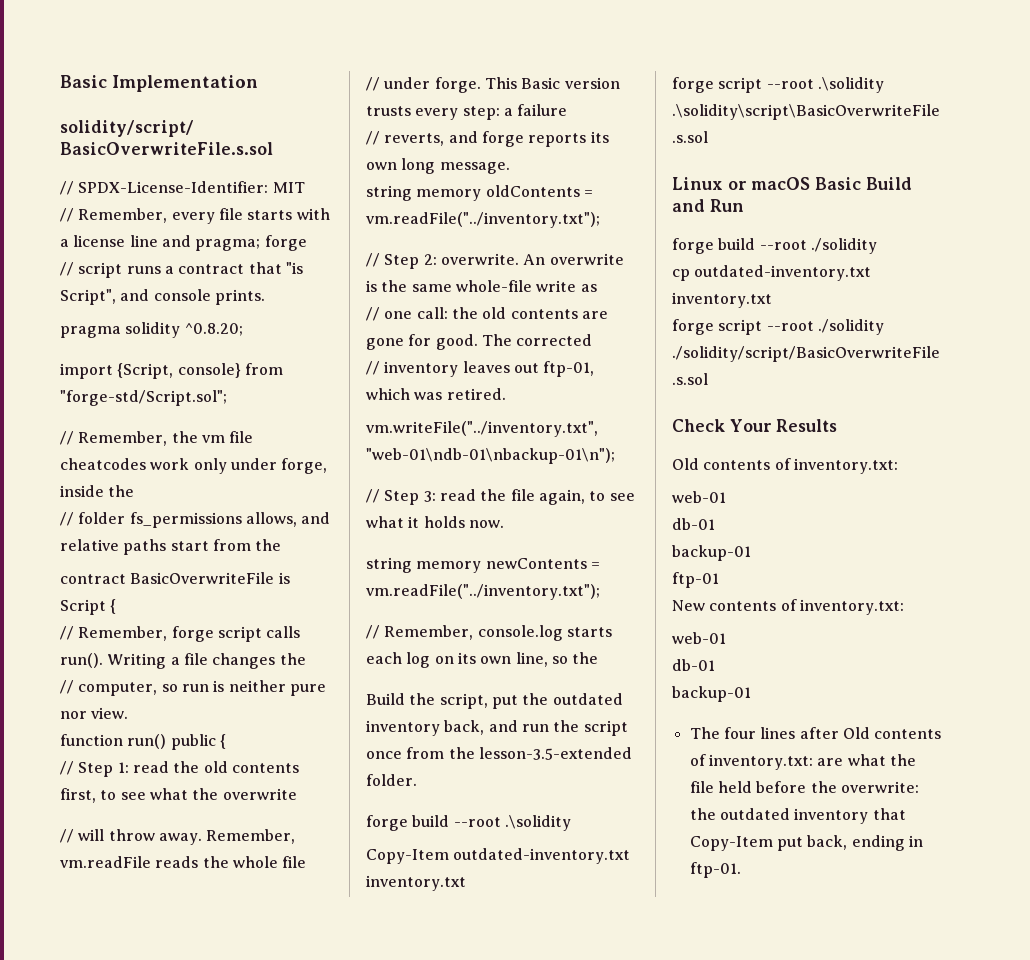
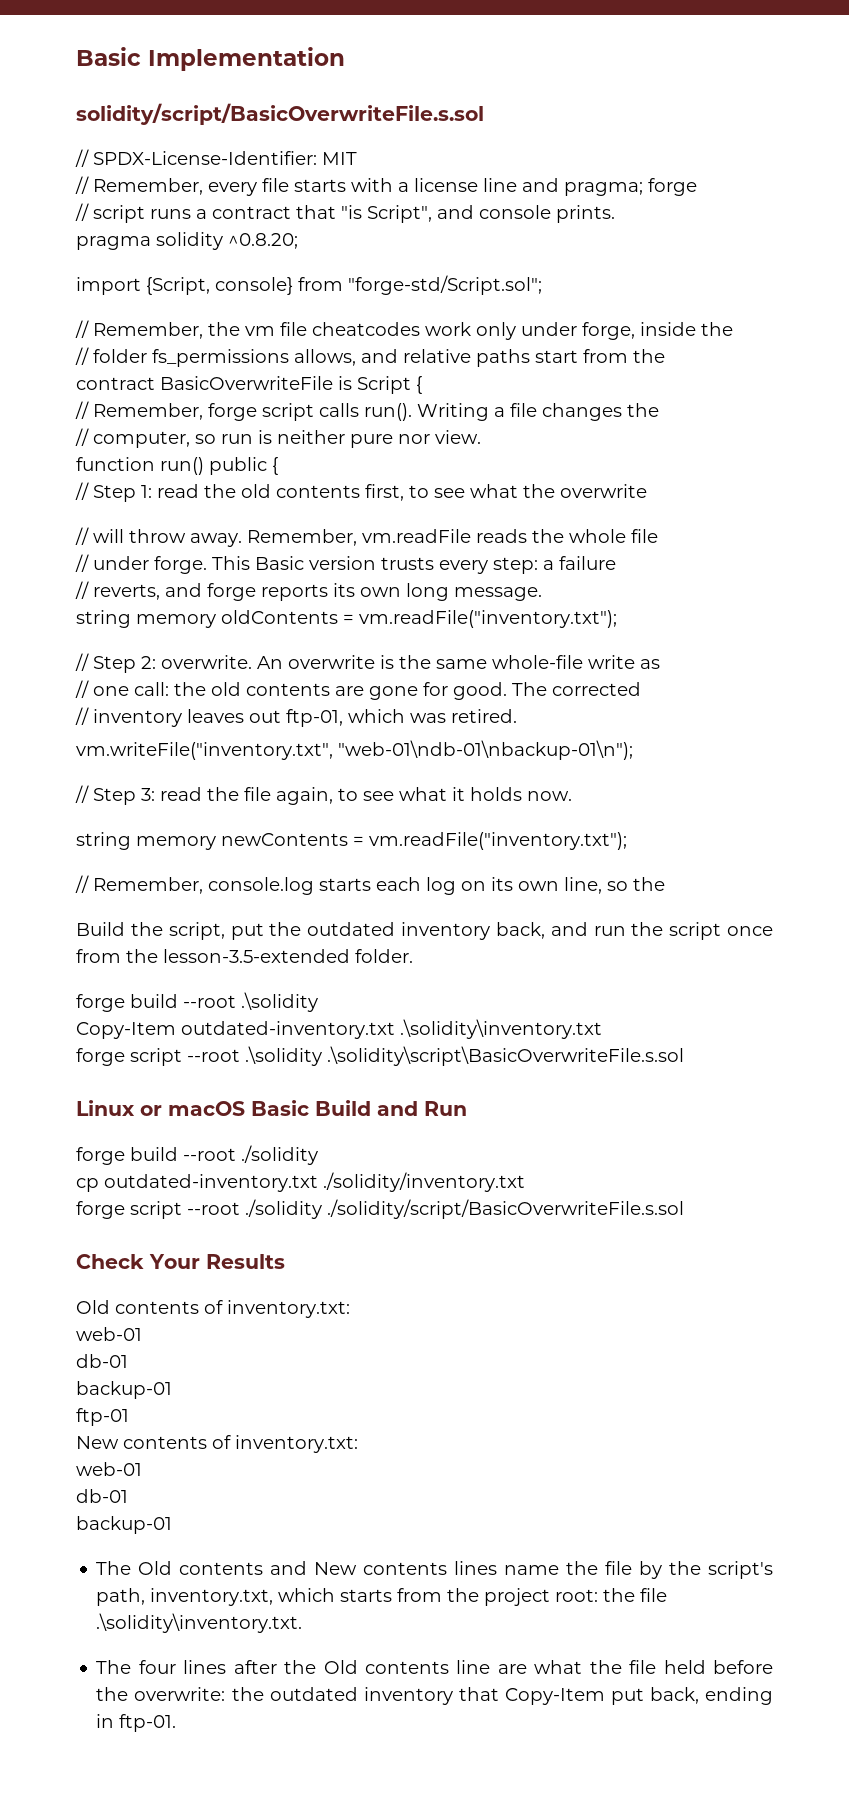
- string memory oldContents = vm.readFile("../inventory.txt");
+ string memory oldContents = vm.readFile("inventory.txt");
- vm.writeFile("../inventory.txt", "web-01\ndb-01\nbackup-01\n");
+ vm.writeFile("inventory.txt", "web-01\ndb-01\nbackup-01\n");
- string memory newContents = vm.readFile("../inventory.txt");
+ string memory newContents = vm.readFile("inventory.txt");
- Copy-Item outdated-inventory.txt inventory.txt
+ Copy-Item outdated-inventory.txt .\solidity\inventory.txt
- cp outdated-inventory.txt inventory.txt
+ cp outdated-inventory.txt ./solidity/inventory.txt
+ The Old contents and New contents lines name the file by the script's path, inventory.txt, which starts from the project root: the file .\solidity\inventory.txt.
- The four lines after Old contents of inventory.txt: are what the file held before the overwrite: the outdated inventory that Copy-Item put back, ending in ftp-01.
+ The four lines after the Old contents line are what the file held before the overwrite: the outdated inventory that Copy-Item put back, ending in ftp-01.

